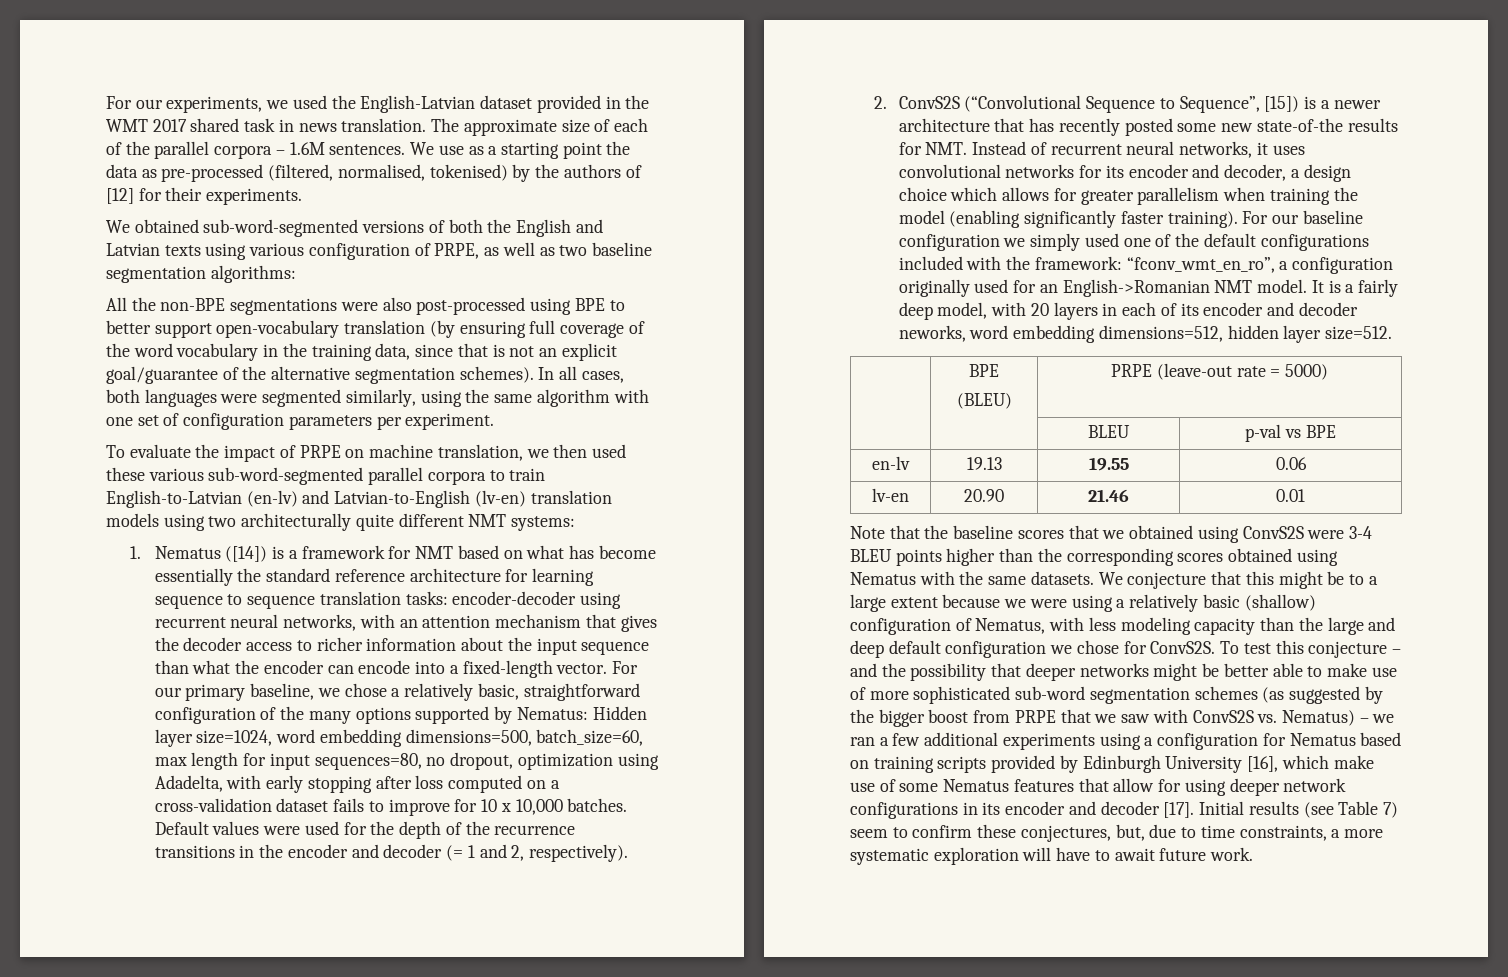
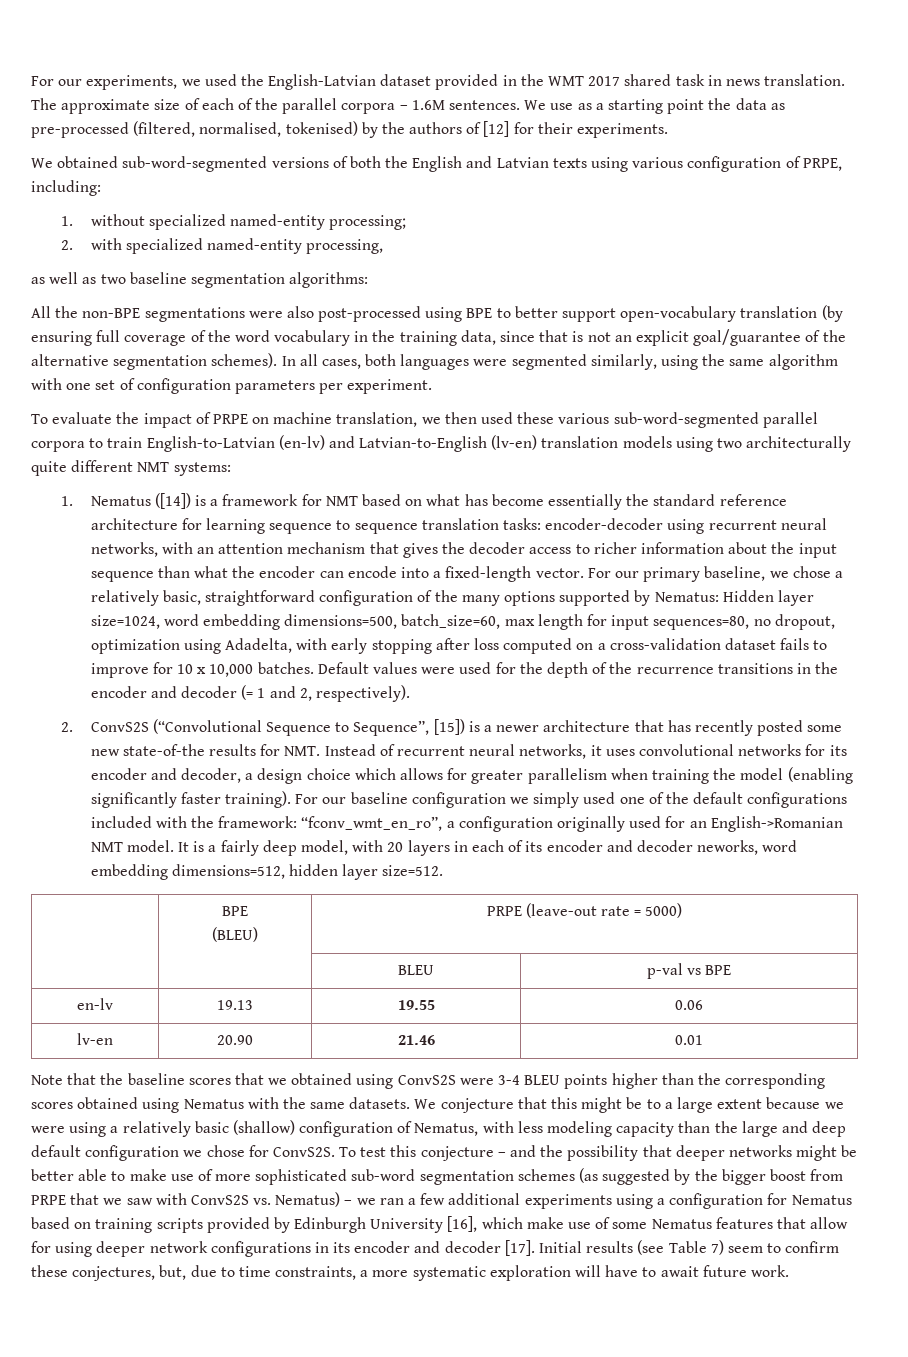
- We obtained sub-word-segmented versions of both the English and Latvian texts using various configuration of PRPE, as well as two baseline segmentation algorithms:
+ We obtained sub-word-segmented versions of both the English and Latvian texts using various configuration of PRPE, including:
+ 1. without specialized named-entity processing;
+ 2. with specialized named-entity processing,
+ as well as two baseline segmentation algorithms:

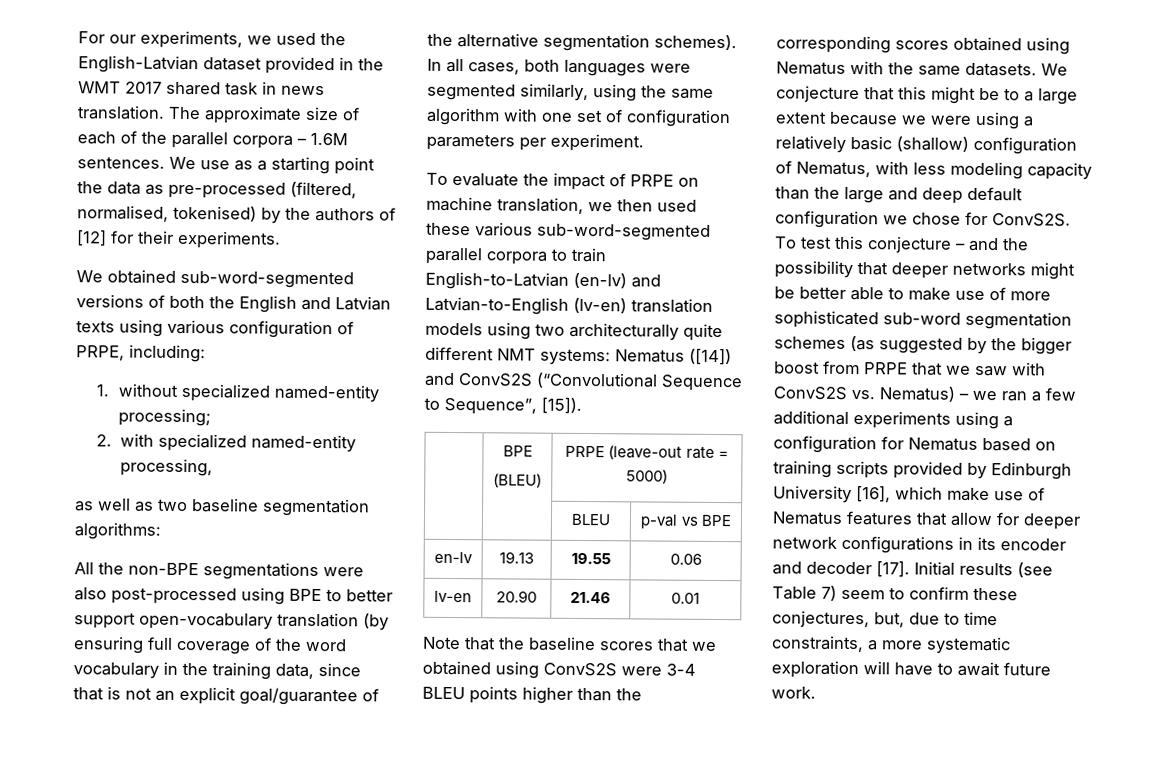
- To evaluate the impact of PRPE on machine translation, we then used these various sub-word-segmented parallel corpora to train English-to-Latvian (en-lv) and Latvian-to-English (lv-en) translation models using two architecturally quite different NMT systems:
- 1. Nematus ([14]) is a framework for NMT based on what has become essentially the standard reference architecture for learning sequence to sequence translation tasks: encoder-decoder using recurrent neural networks, with an attention mechanism that gives the decoder access to richer information about the input sequence than what the encoder can encode into a fixed-length vector. For our primary baseline, we chose a relatively basic, straightforward configuration of the many options supported by Nematus: Hidden layer size=1024, word embedding dimensions=500, batch_size=60, max length for input sequences=80, no dropout, optimization using Adadelta, with early stopping after loss computed on a cross-validation dataset fails to improve for 10 x 10,000 batches. Default values were used for the depth of the recurrence transitions in the encoder and decoder (= 1 and 2, respectively).
- 2. ConvS2S (“Convolutional Sequence to Sequence”, [15]) is a newer architecture that has recently posted some new state-of-the results for NMT. Instead of recurrent neural networks, it uses convolutional networks for its encoder and decoder, a design choice which allows for greater parallelism when training the model (enabling significantly faster training). For our baseline configuration we simply used one of the default configurations included with the framework: “fconv_wmt_en_ro”, a configuration originally used for an English->Romanian NMT model. It is a fairly deep model, with 20 layers in each of its encoder and decoder neworks, word embedding dimensions=512, hidden layer size=512.
+ To evaluate the impact of PRPE on machine translation, we then used these various sub-word-segmented parallel corpora to train English-to-Latvian (en-lv) and Latvian-to-English (lv-en) translation models using two architecturally quite different NMT systems: Nematus ([14]) and ConvS2S (“Convolutional Sequence to Sequence”, [15]).
- To test this conjecture – and the possibility that deeper networks might be better able to make use of more sophisticated sub-word segmentation schemes (as suggested by the bigger boost from PRPE that we saw with ConvS2S vs. Nematus) – we ran a few additional experiments using a configuration for Nematus based on training scripts provided by Edinburgh University [16], which make use of some Nematus features that allow for using deeper network configurations in its encoder and decoder [17].
+ To test this conjecture – and the possibility that deeper networks might be better able to make use of more sophisticated sub-word segmentation schemes (as suggested by the bigger boost from PRPE that we saw with ConvS2S vs. Nematus) – we ran a few additional experiments using a configuration for Nematus based on training scripts provided by Edinburgh University [16], which make use of Nematus features that allow for deeper network configurations in its encoder and decoder [17].

